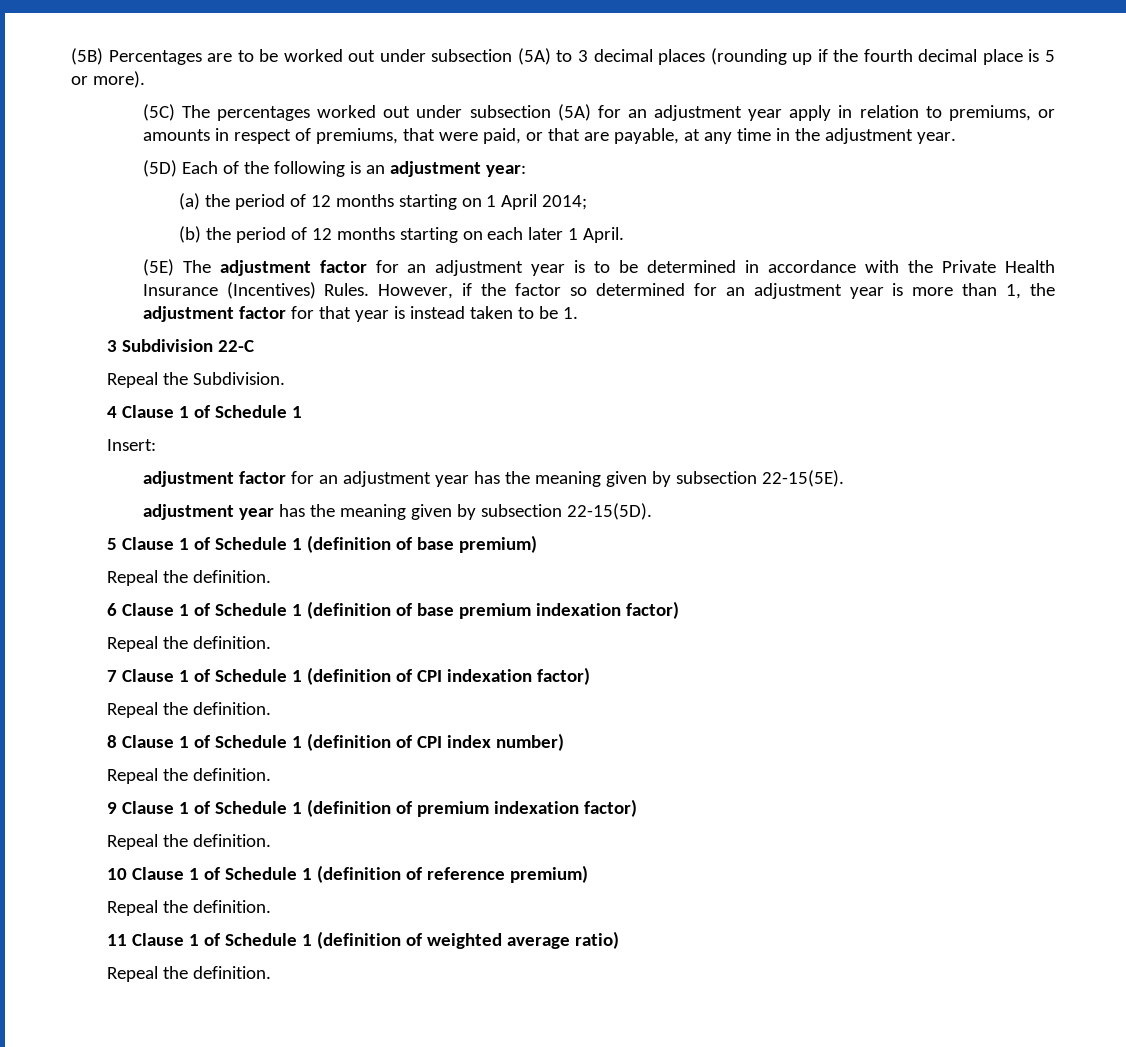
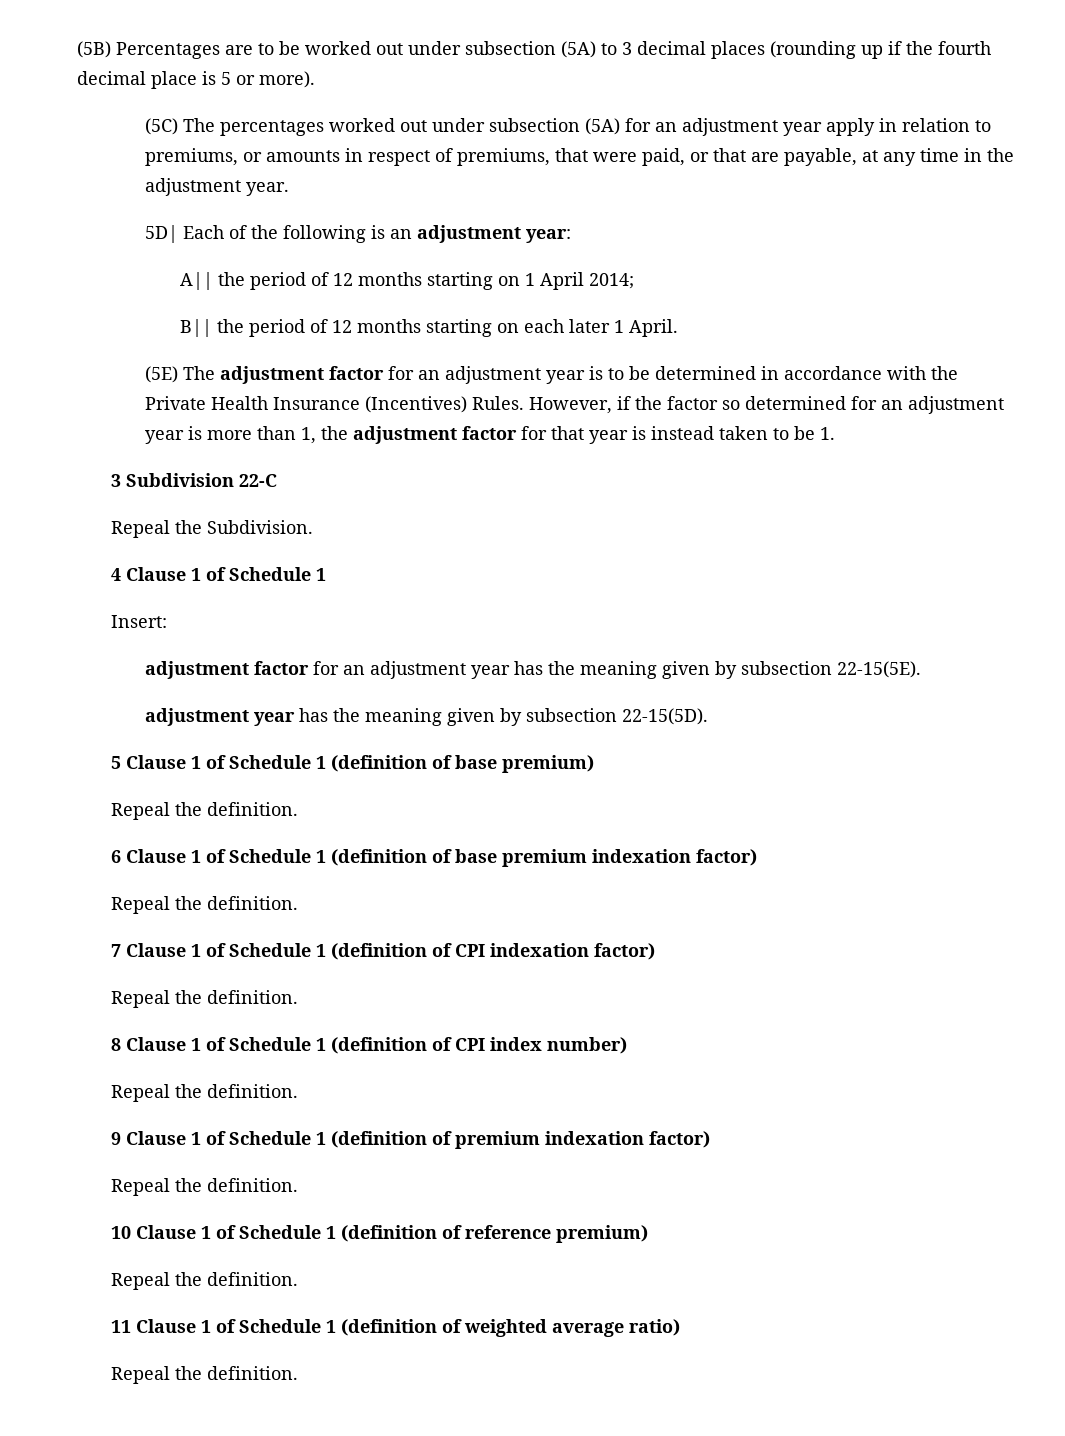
- (5D) Each of the following is an adjustment year:
+ 5D| Each of the following is an adjustment year:
- (a) the period of 12 months starting on 1 April 2014;
+ A|| the period of 12 months starting on 1 April 2014;
- (b) the period of 12 months starting on each later 1 April.
+ B|| the period of 12 months starting on each later 1 April.

